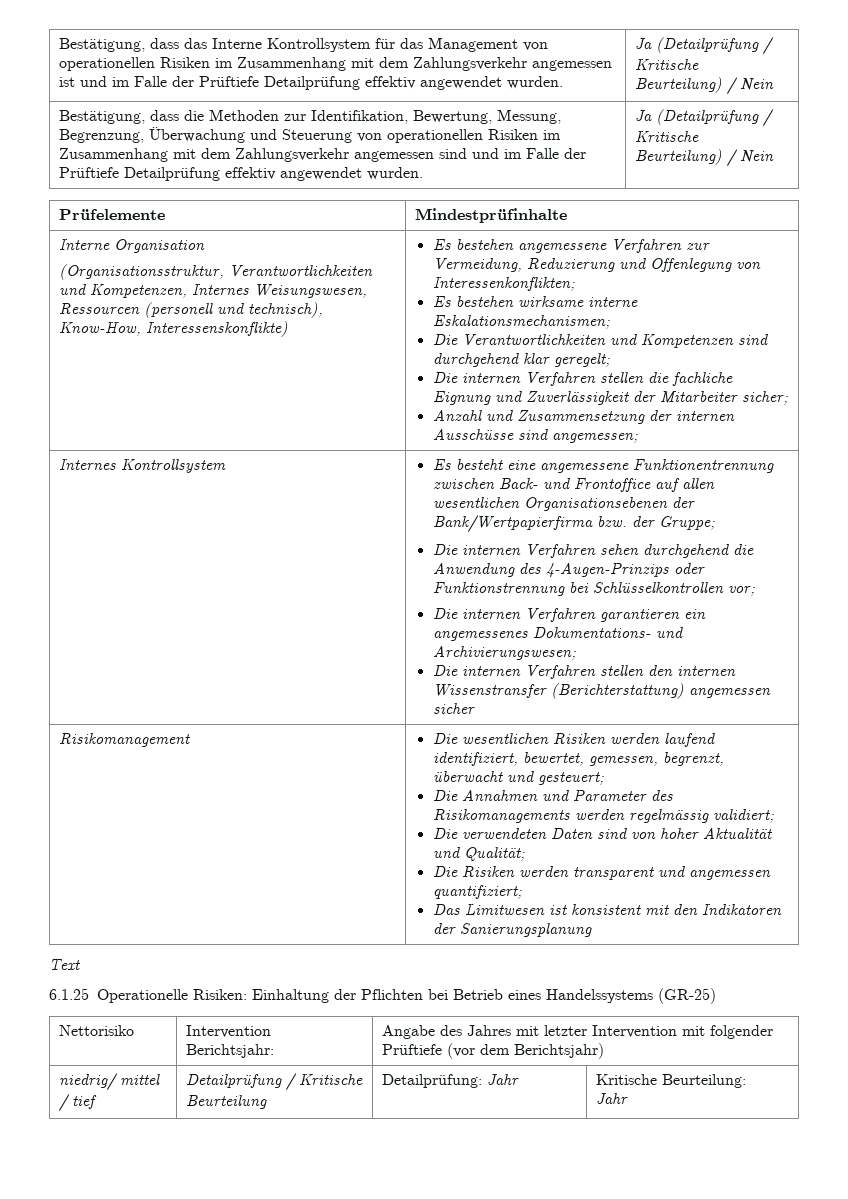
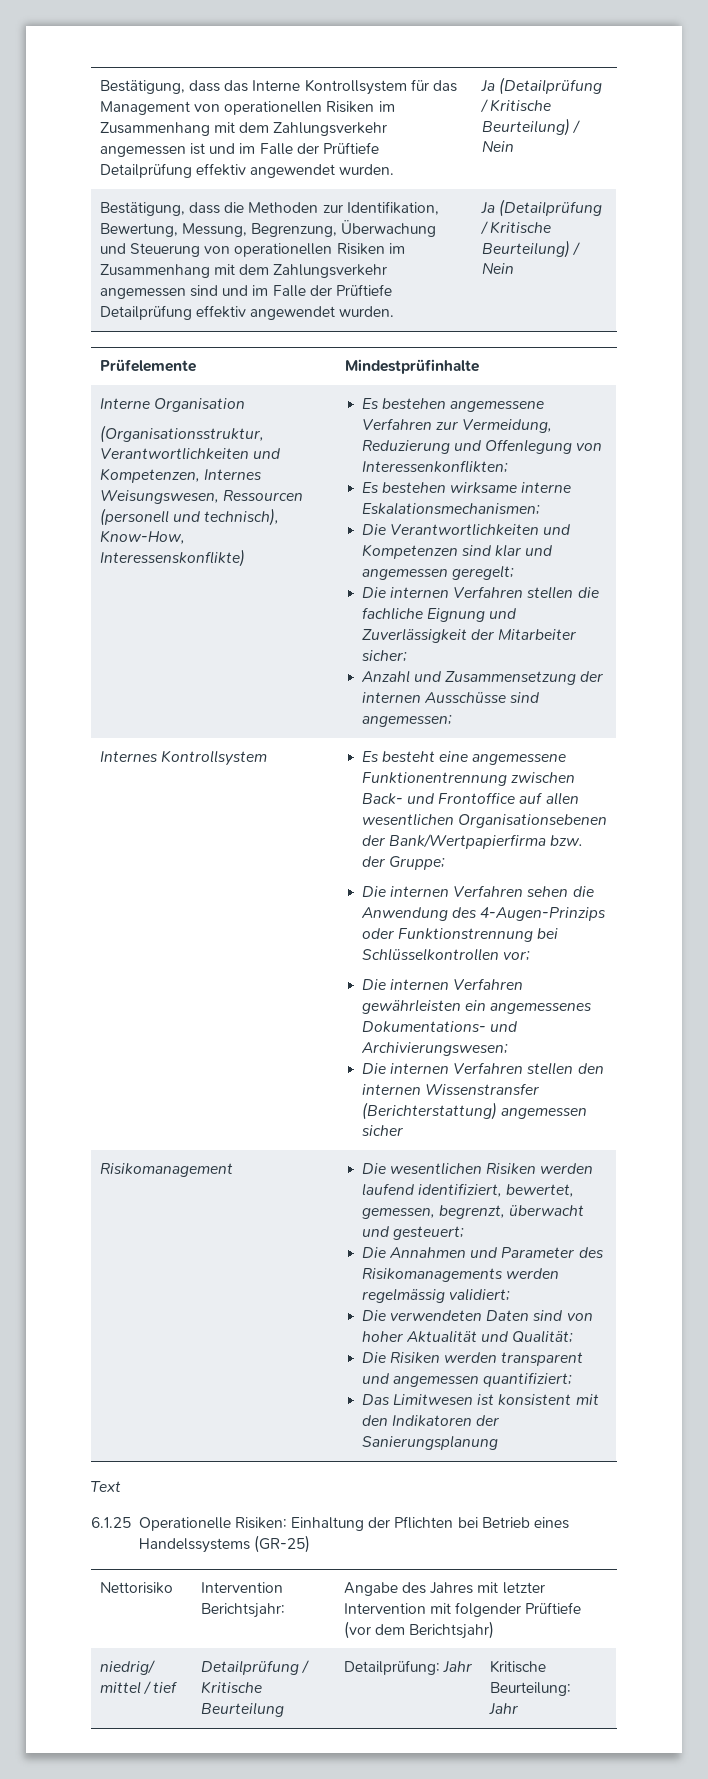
- Die Verantwortlichkeiten und Kompetenzen sind durchgehend klar geregelt;
+ Die Verantwortlichkeiten und Kompetenzen sind klar und angemessen geregelt;
- Die internen Verfahren sehen durchgehend die Anwendung des 4-Augen-Prinzips oder Funktionstrennung bei Schlüsselkontrollen vor;
+ Die internen Verfahren sehen die Anwendung des 4-Augen-Prinzips oder Funktionstrennung bei Schlüsselkontrollen vor;
- Die internen Verfahren garantieren ein angemessenes Dokumentations- und Archivierungswesen;
+ Die internen Verfahren gewährleisten ein angemessenes Dokumentations- und Archivierungswesen;

